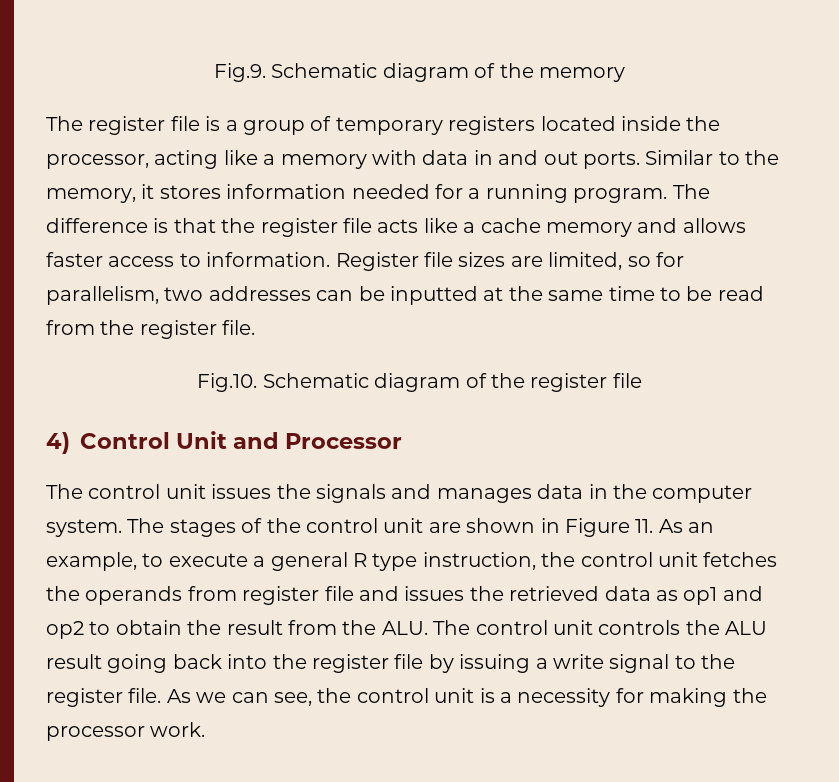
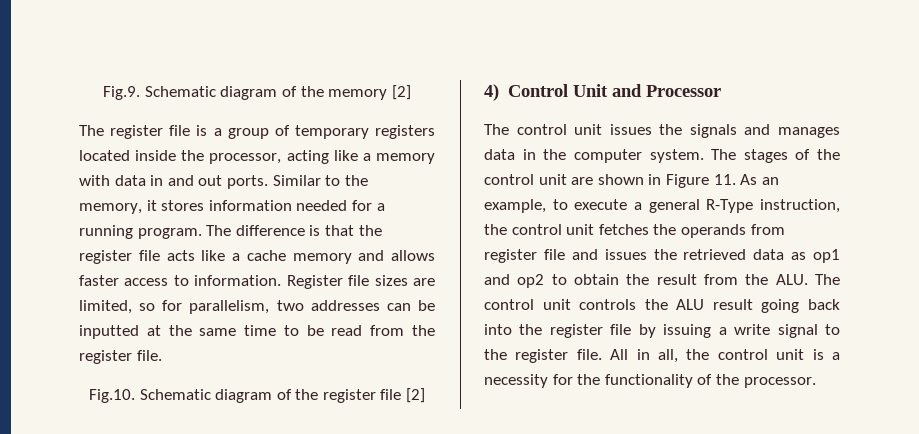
- Fig.9. Schematic diagram of the memory
+ Fig.9. Schematic diagram of the memory [2]
- Fig.10. Schematic diagram of the register file
+ Fig.10. Schematic diagram of the register file [2]
- The stages of the control unit are shown in Figure 11. As an example, to execute a general R type instruction, the control unit fetches the operands from register file and issues the retrieved data as op1 and op2 to obtain the result from the ALU. The control unit controls the ALU result going back into the register file by issuing a write signal to the register file.
+ The stages of the control unit are shown in Figure 11. As an example, to execute a general R-Type instruction, the control unit fetches the operands from register file and issues the retrieved data as op1 and op2 to obtain the result from the ALU. The control unit controls the ALU result going back into the register file by issuing a write signal to the register file.
- As we can see, the control unit is a necessity for making the processor work.
+ All in all, the control unit is a necessity for the functionality of the processor.

